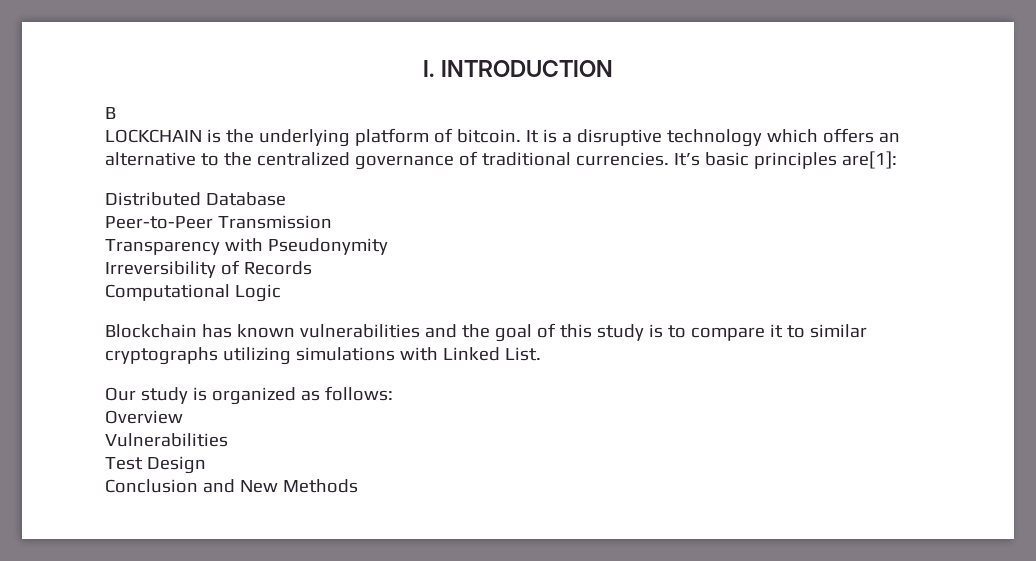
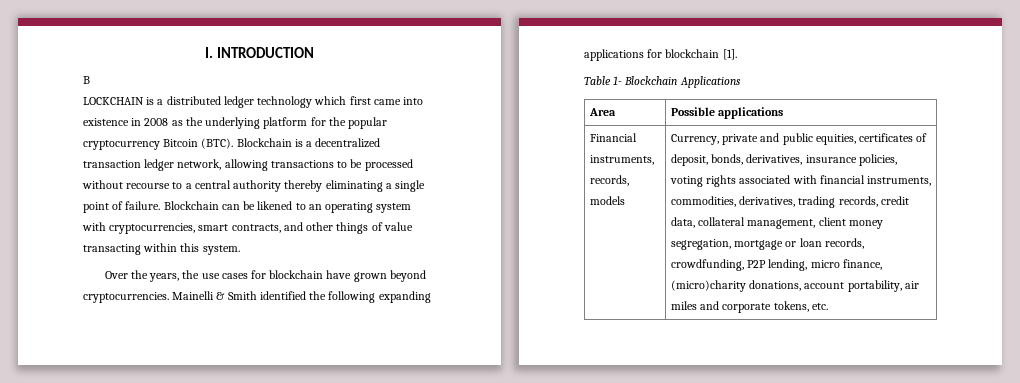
- LOCKCHAIN is the underlying platform of bitcoin. It is a disruptive technology which offers an alternative to the centralized governance of traditional currencies. It’s basic principles are[1]:
- Distributed Database
- Peer-to-Peer Transmission
- Transparency with Pseudonymity
- Irreversibility of Records
- Computational Logic
- Blockchain has known vulnerabilities and the goal of this study is to compare it to similar cryptographs utilizing simulations with Linked List.
- Our study is organized as follows:
- Overview
- Vulnerabilities
- Test Design
- Conclusion and New Methods
+ LOCKCHAIN is a distributed ledger technology which first came into existence in 2008 as the underlying platform for the popular cryptocurrency Bitcoin (BTC). Blockchain is a decentralized transaction ledger network, allowing transactions to be processed without recourse to a central authority thereby eliminating a single point of failure. Blockchain can be likened to an operating system with cryptocurrencies, smart contracts, and other things of value transacting within this system.
+ Over the years, the use cases for blockchain have grown beyond cryptocurrencies. Mainelli & Smith identified the following expanding applications for blockchain [1].
+ Table 1- Blockchain Applications
+ Area | Possible applications
+ Financial instruments, records, models | Currency, private and public equities, certificates of deposit, bonds, derivatives, insurance policies, voting rights associated with financial instruments, commodities, derivatives, trading records, credit data, collateral management, client money segregation, mortgage or loan records, crowdfunding, P2P lending, micro finance, (micro)charity donations, account portability, air miles and corporate tokens, etc.

